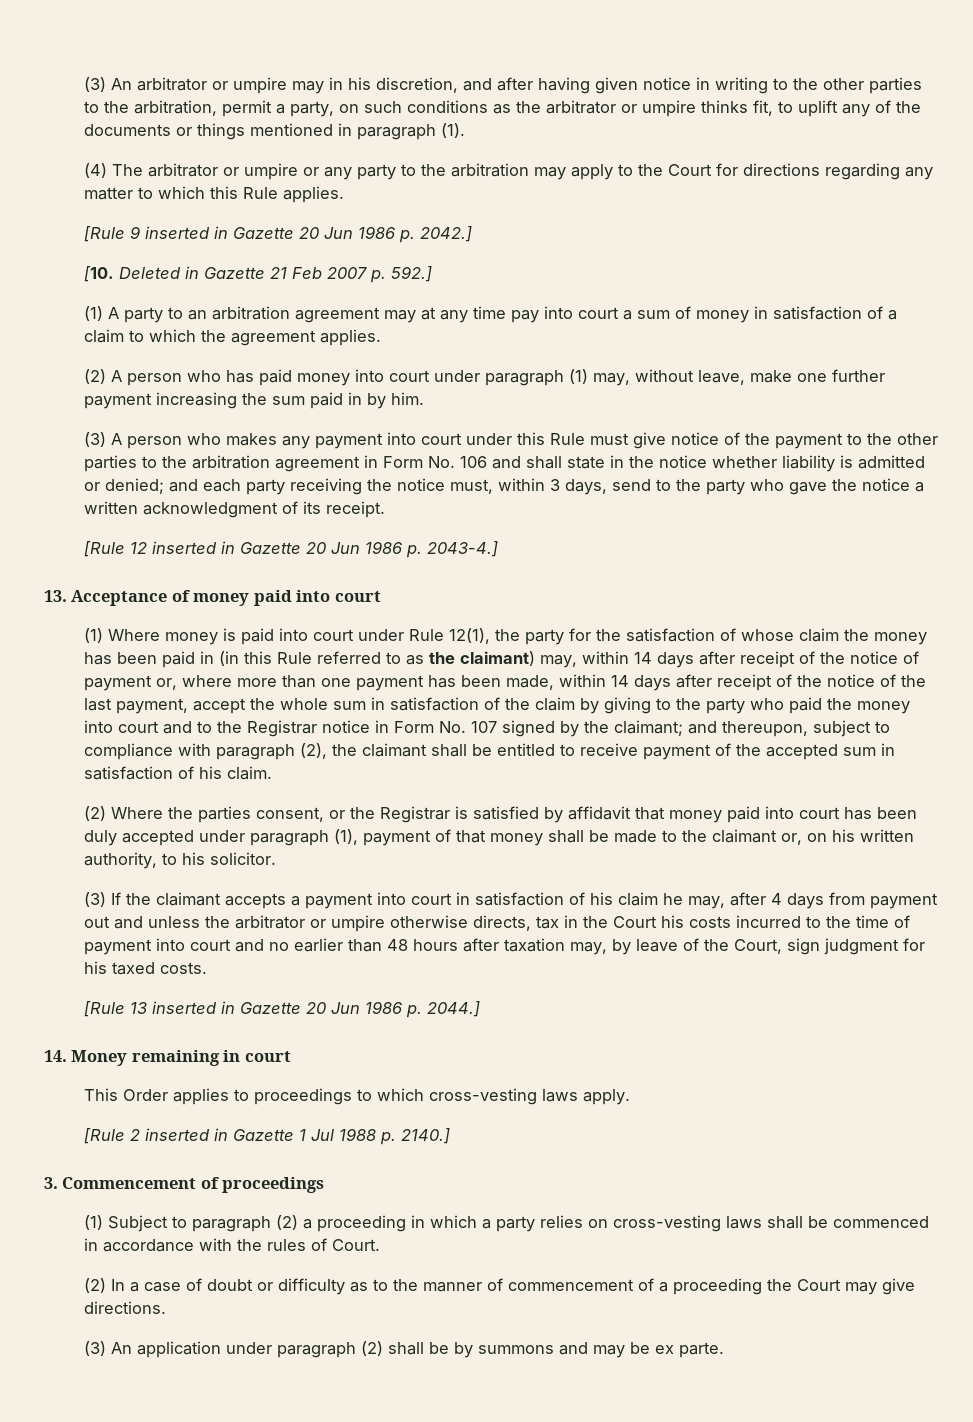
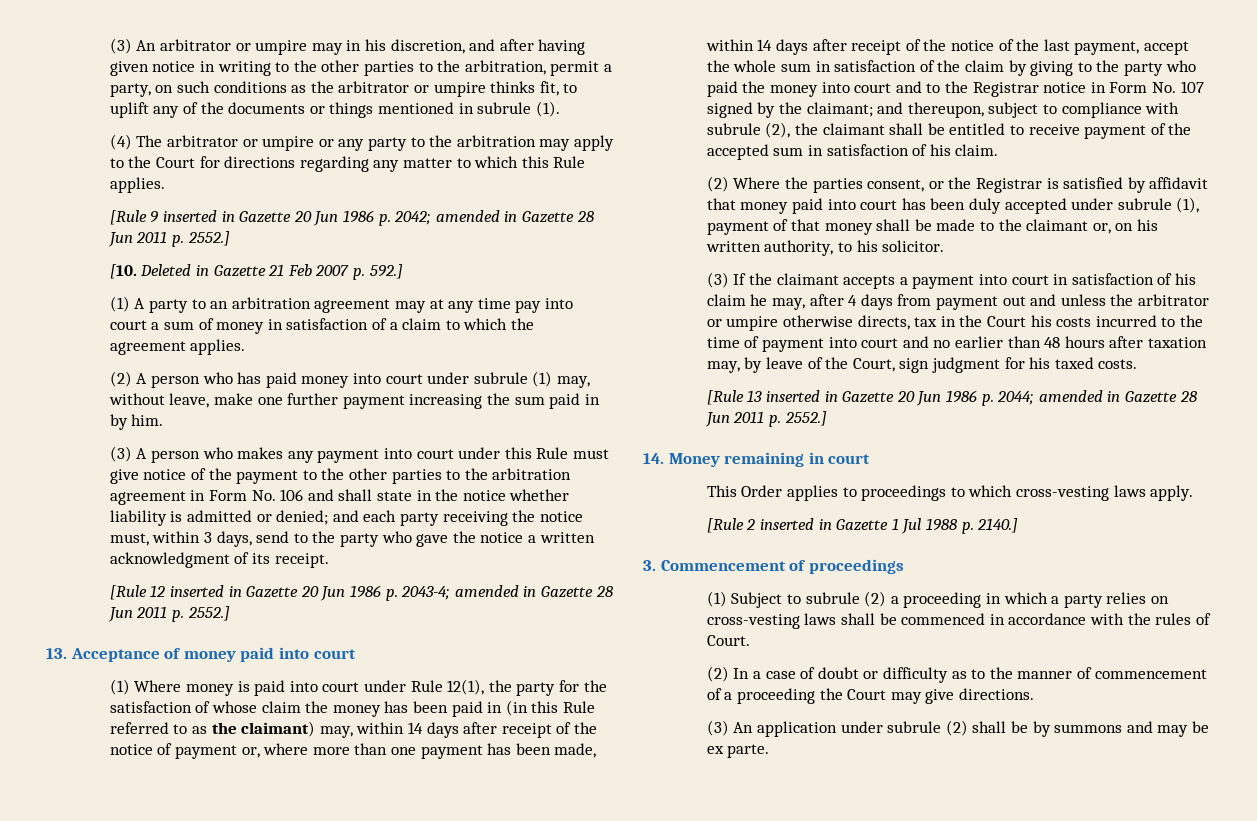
- (3) An arbitrator or umpire may in his discretion, and after having given notice in writing to the other parties to the arbitration, permit a party, on such conditions as the arbitrator or umpire thinks fit, to uplift any of the documents or things mentioned in paragraph (1).
+ (3) An arbitrator or umpire may in his discretion, and after having given notice in writing to the other parties to the arbitration, permit a party, on such conditions as the arbitrator or umpire thinks fit, to uplift any of the documents or things mentioned in subrule (1).
- [Rule 9 inserted in Gazette 20 Jun 1986 p. 2042.]
+ [Rule 9 inserted in Gazette 20 Jun 1986 p. 2042; amended in Gazette 28 Jun 2011 p. 2552.]
- (2) A person who has paid money into court under paragraph (1) may, without leave, make one further payment increasing the sum paid in by him.
+ (2) A person who has paid money into court under subrule (1) may, without leave, make one further payment increasing the sum paid in by him.
- [Rule 12 inserted in Gazette 20 Jun 1986 p. 2043-4.]
+ [Rule 12 inserted in Gazette 20 Jun 1986 p. 2043-4; amended in Gazette 28 Jun 2011 p. 2552.]
- and thereupon, subject to compliance with paragraph (2), the claimant shall be entitled to receive payment of the accepted sum in satisfaction of his claim.
+ and thereupon, subject to compliance with subrule (2), the claimant shall be entitled to receive payment of the accepted sum in satisfaction of his claim.
- (2) Where the parties consent, or the Registrar is satisfied by affidavit that money paid into court has been duly accepted under paragraph (1), payment of that money shall be made to the claimant or, on his written authority, to his solicitor.
+ (2) Where the parties consent, or the Registrar is satisfied by affidavit that money paid into court has been duly accepted under subrule (1), payment of that money shall be made to the claimant or, on his written authority, to his solicitor.
- [Rule 13 inserted in Gazette 20 Jun 1986 p. 2044.]
+ [Rule 13 inserted in Gazette 20 Jun 1986 p. 2044; amended in Gazette 28 Jun 2011 p. 2552.]
- (1) Subject to paragraph (2) a proceeding in which a party relies on cross-vesting laws shall be commenced in accordance with the rules of Court.
+ (1) Subject to subrule (2) a proceeding in which a party relies on cross-vesting laws shall be commenced in accordance with the rules of Court.
- (3) An application under paragraph (2) shall be by summons and may be ex parte.
+ (3) An application under subrule (2) shall be by summons and may be ex parte.

